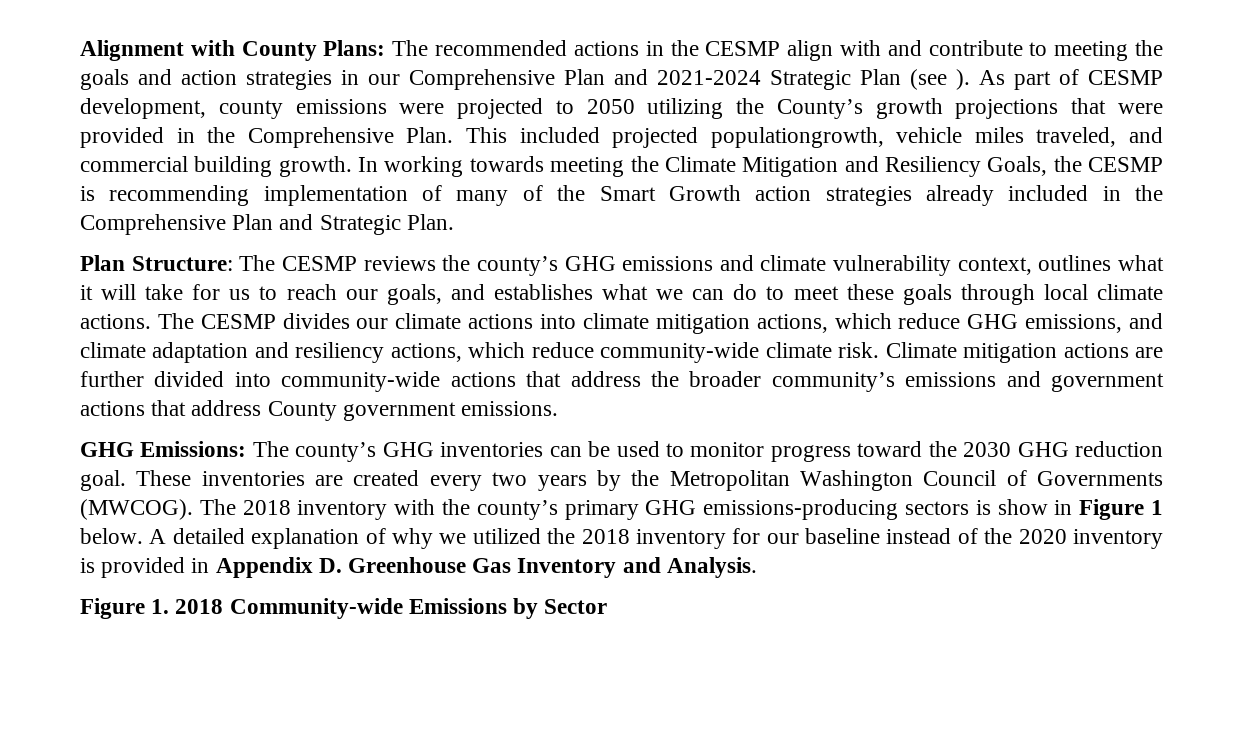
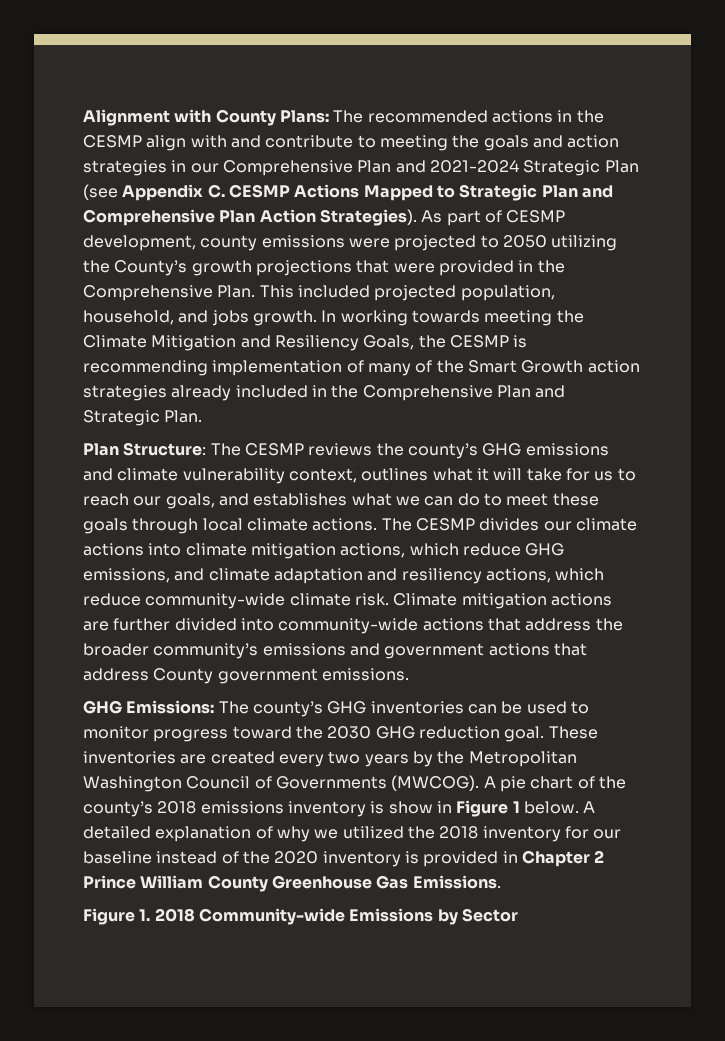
- Alignment with County Plans: The recommended actions in the CESMP align with and contribute to meeting the goals and action strategies in our Comprehensive Plan and 2021-2024 Strategic Plan (see ).
+ Alignment with County Plans: The recommended actions in the CESMP align with and contribute to meeting the goals and action strategies in our Comprehensive Plan and 2021-2024 Strategic Plan (see Appendix C. CESMP Actions Mapped to Strategic Plan and Comprehensive Plan Action Strategies).
- This included projected populationgrowth, vehicle miles traveled, and commercial building growth.
+ This included projected population, household, and jobs growth.
- The 2018 inventory with the county’s primary GHG emissions-producing sectors is show in Figure 1 below.
+ A pie chart of the county’s 2018 emissions inventory is show in Figure 1 below.
- A detailed explanation of why we utilized the 2018 inventory for our baseline instead of the 2020 inventory is provided in Appendix D. Greenhouse Gas Inventory and Analysis.
+ A detailed explanation of why we utilized the 2018 inventory for our baseline instead of the 2020 inventory is provided in Chapter 2 Prince William County Greenhouse Gas Emissions.

